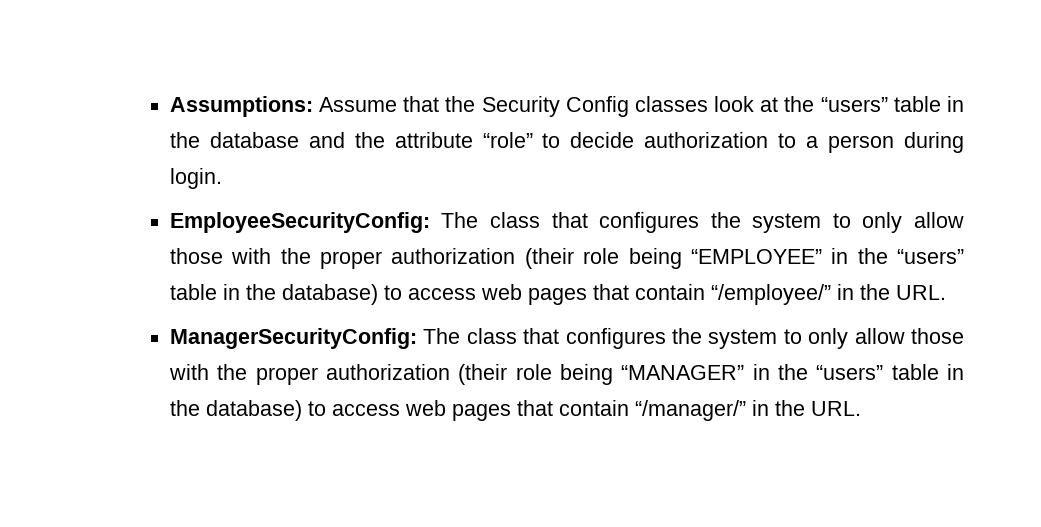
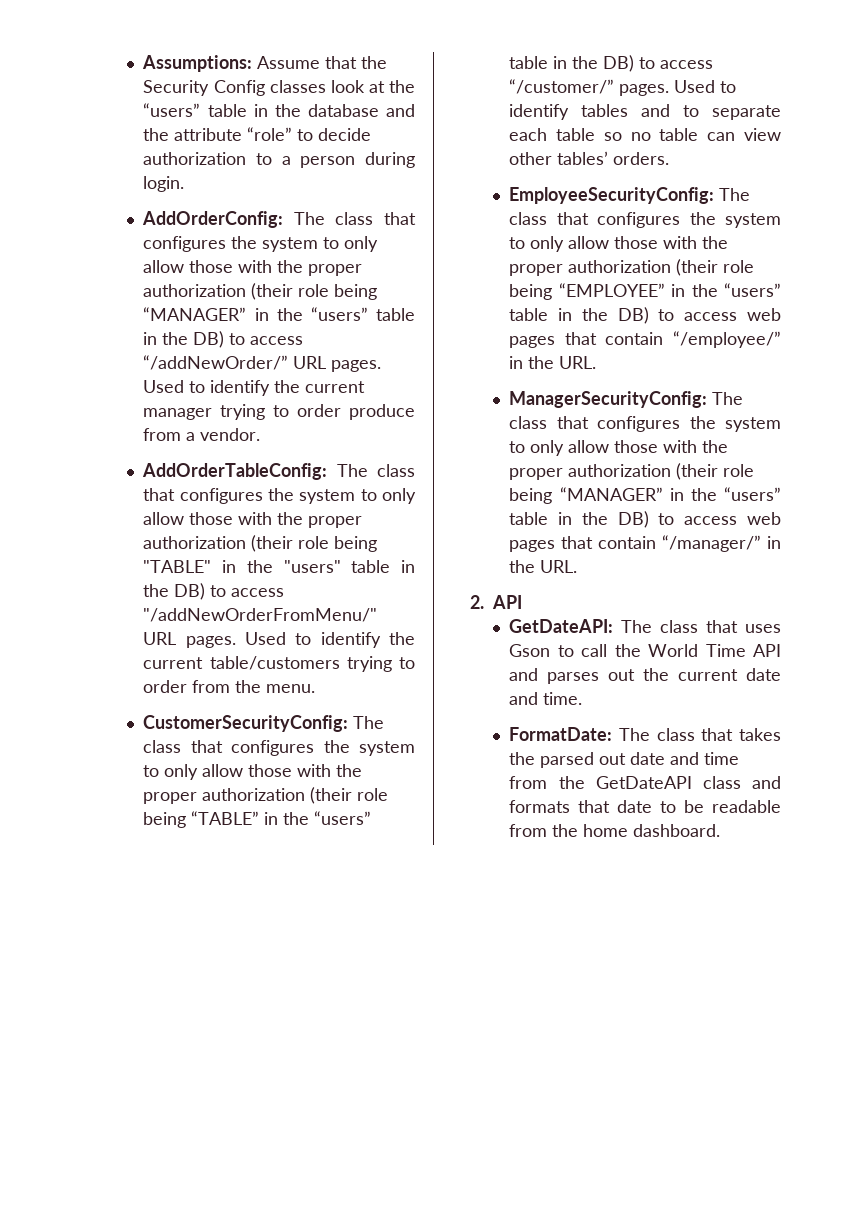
+ AddOrderConfig: The class that configures the system to only allow those with the proper authorization (their role being “MANAGER” in the “users” table in the DB) to access “/addNewOrder/” URL pages. Used to identify the current manager trying to order produce from a vendor.
+ AddOrderTableConfig: The class that configures the system to only allow those with the proper authorization (their role being "TABLE" in the "users" table in the DB) to access "/addNewOrderFromMenu/" URL pages. Used to identify the current table/customers trying to order from the menu.
+ CustomerSecurityConfig: The class that configures the system to only allow those with the proper authorization (their role being “TABLE” in the “users” table in the DB) to access “/customer/” pages. Used to identify tables and to separate each table so no table can view other tables’ orders.
- EmployeeSecurityConfig: The class that configures the system to only allow those with the proper authorization (their role being “EMPLOYEE” in the “users” table in the database) to access web pages that contain “/employee/” in the URL.
+ EmployeeSecurityConfig: The class that configures the system to only allow those with the proper authorization (their role being “EMPLOYEE” in the “users” table in the DB) to access web pages that contain “/employee/” in the URL.
- ManagerSecurityConfig: The class that configures the system to only allow those with the proper authorization (their role being “MANAGER” in the “users” table in the database) to access web pages that contain “/manager/” in the URL.
+ ManagerSecurityConfig: The class that configures the system to only allow those with the proper authorization (their role being “MANAGER” in the “users” table in the DB) to access web pages that contain “/manager/” in the URL.
+ 2. API
+ GetDateAPI: The class that uses Gson to call the World Time API and parses out the current date and time.
+ FormatDate: The class that takes the parsed out date and time from the GetDateAPI class and formats that date to be readable from the home dashboard.

